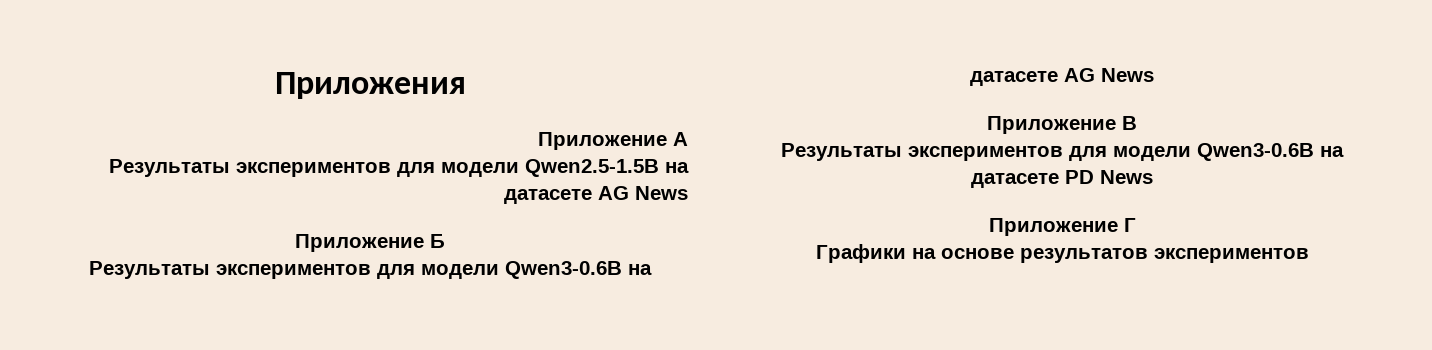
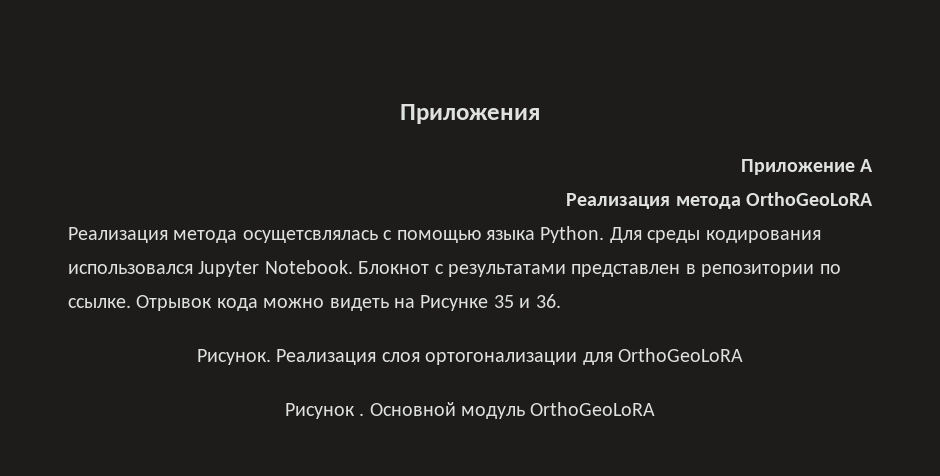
- Результаты экспериментов для модели Qwen2.5-1.5B на датасете AG News
- Приложение Б
- Результаты экспериментов для модели Qwen3-0.6B на датасете AG News
- Приложение В
- Результаты экспериментов для модели Qwen3-0.6B на датасете PD News
- Приложение Г
- Графики на основе результатов экспериментов
+ Реализация метода OrthoGeoLoRA
+ Реализация метода осущетсвлялась с помощью языка Python. Для среды кодирования использовался Jupyter Notebook. Блокнот с результатами представлен в репозитории по ссылке. Отрывок кода можно видеть на Рисунке 35 и 36.
+ Рисунок. Реализация слоя ортогонализации для OrthoGeoLoRA
+ Рисунок . Основной модуль OrthoGeoLoRA

